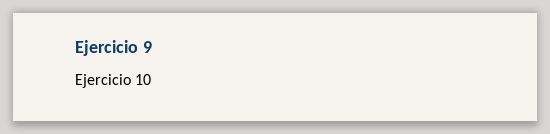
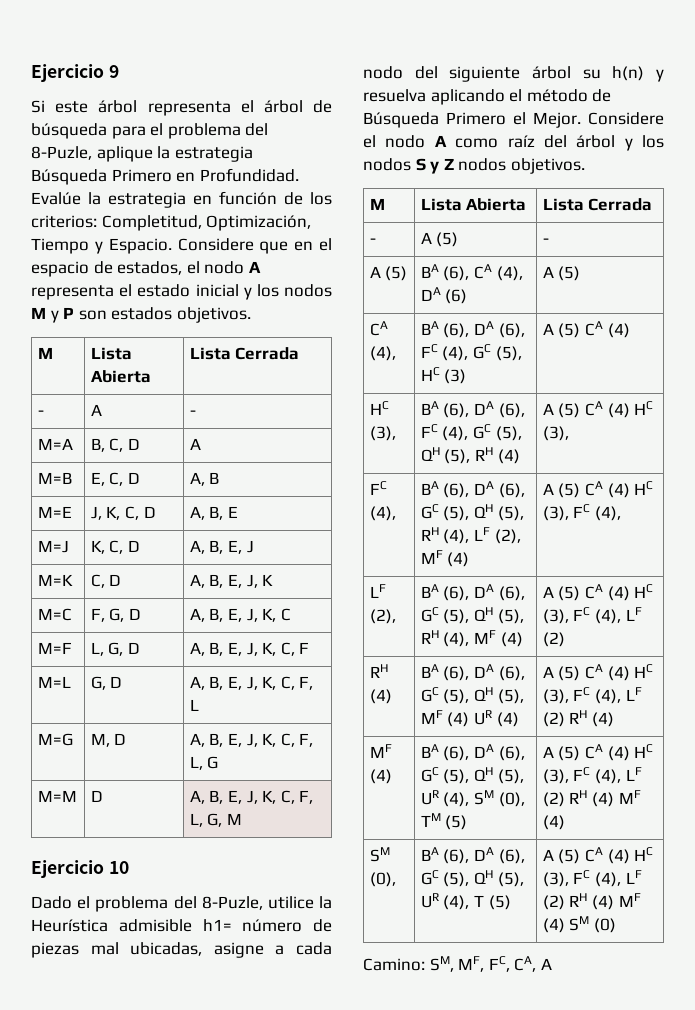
+ Si este árbol representa el árbol de búsqueda para el problema del 8-Puzle, aplique la estrategia Búsqueda Primero en Profundidad. Evalúe la estrategia en función de los criterios: Completitud, Optimización, Tiempo y Espacio. Considere que en el espacio de estados, el nodo A representa el estado inicial y los nodos M y P son estados objetivos.
+ M | Lista Abierta | Lista Cerrada
+ - | A | -
+ M=A | B, C, D | A
+ M=B | E, C, D | A, B
+ M=E | J, K, C, D | A, B, E
+ M=J | K, C, D | A, B, E, J
+ M=K | C, D | A, B, E, J, K
+ M=C | F, G, D | A, B, E, J, K, C
+ M=F | L, G, D | A, B, E, J, K, C, F
+ M=L | G, D | A, B, E, J, K, C, F, L
+ M=G | M, D | A, B, E, J, K, C, F, L, G
+ M=M | D | A, B, E, J, K, C, F, L, G, M
  Ejercicio 10
+ Dado el problema del 8-Puzle, utilice la Heurística admisible h1= número de piezas mal ubicadas, asigne a cada nodo del siguiente árbol su h(n) y resuelva aplicando el método de Búsqueda Primero el Mejor. Considere el nodo A como raíz del árbol y los nodos S y Z nodos objetivos.
+ M | Lista Abierta | Lista Cerrada
+ - | A (5) | -
+ A (5) | BA (6), CA (4), DA (6) | A (5)
+ CA (4), | BA (6), DA (6), FC (4), GC (5), HC (3) | A (5) CA (4)
+ HC (3), | BA (6), DA (6), FC (4), GC (5), QH (5), RH (4) | A (5) CA (4) HC (3),
+ FC (4), | BA (6), DA (6), GC (5), QH (5), RH (4), LF (2), MF (4) | A (5) CA (4) HC (3), FC (4),
+ LF (2), | BA (6), DA (6), GC (5), QH (5), RH (4), MF (4) | A (5) CA (4) HC (3), FC (4), LF (2)
+ RH (4) | BA (6), DA (6), GC (5), QH (5), MF (4) UR (4) | A (5) CA (4) HC (3), FC (4), LF (2) RH (4)
+ MF (4) | BA (6), DA (6), GC (5), QH (5), UR (4), SM (0), TM (5) | A (5) CA (4) HC (3), FC (4), LF (2) RH (4) MF (4)
+ SM (0), | BA (6), DA (6), GC (5), QH (5), UR (4), T (5) | A (5) CA (4) HC (3), FC (4), LF (2) RH (4) MF (4) SM (0)
+ Camino: SM, MF, FC, CA, A

